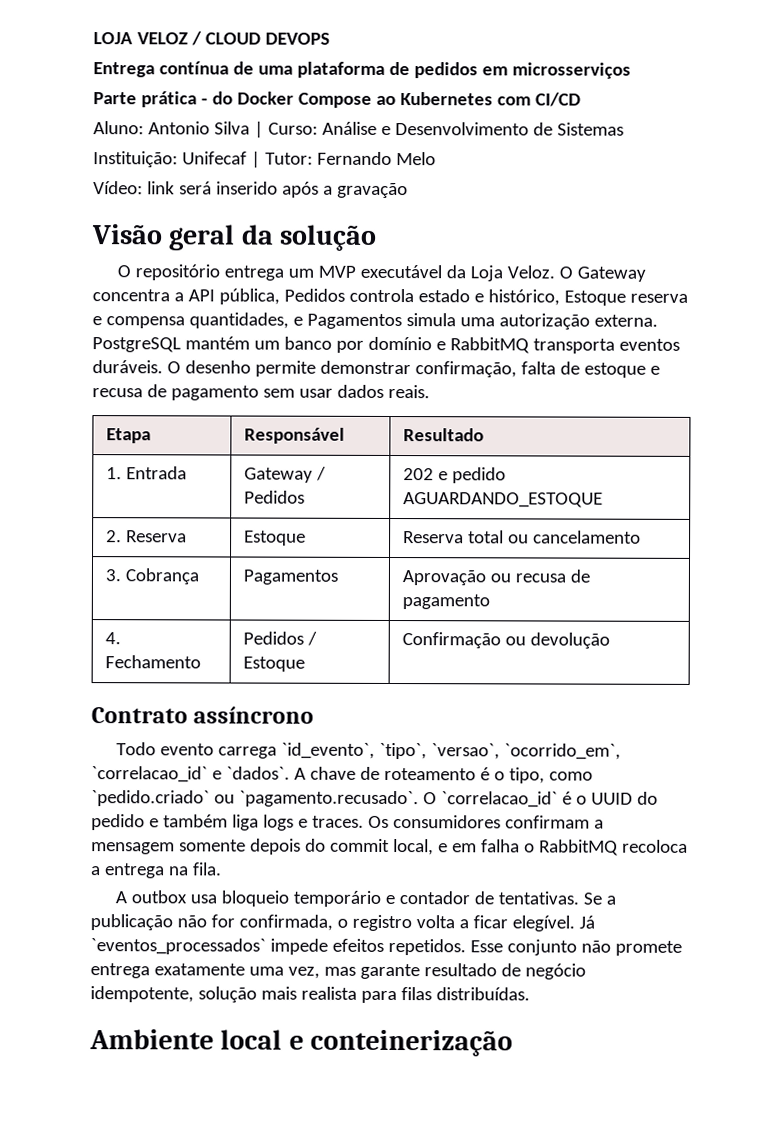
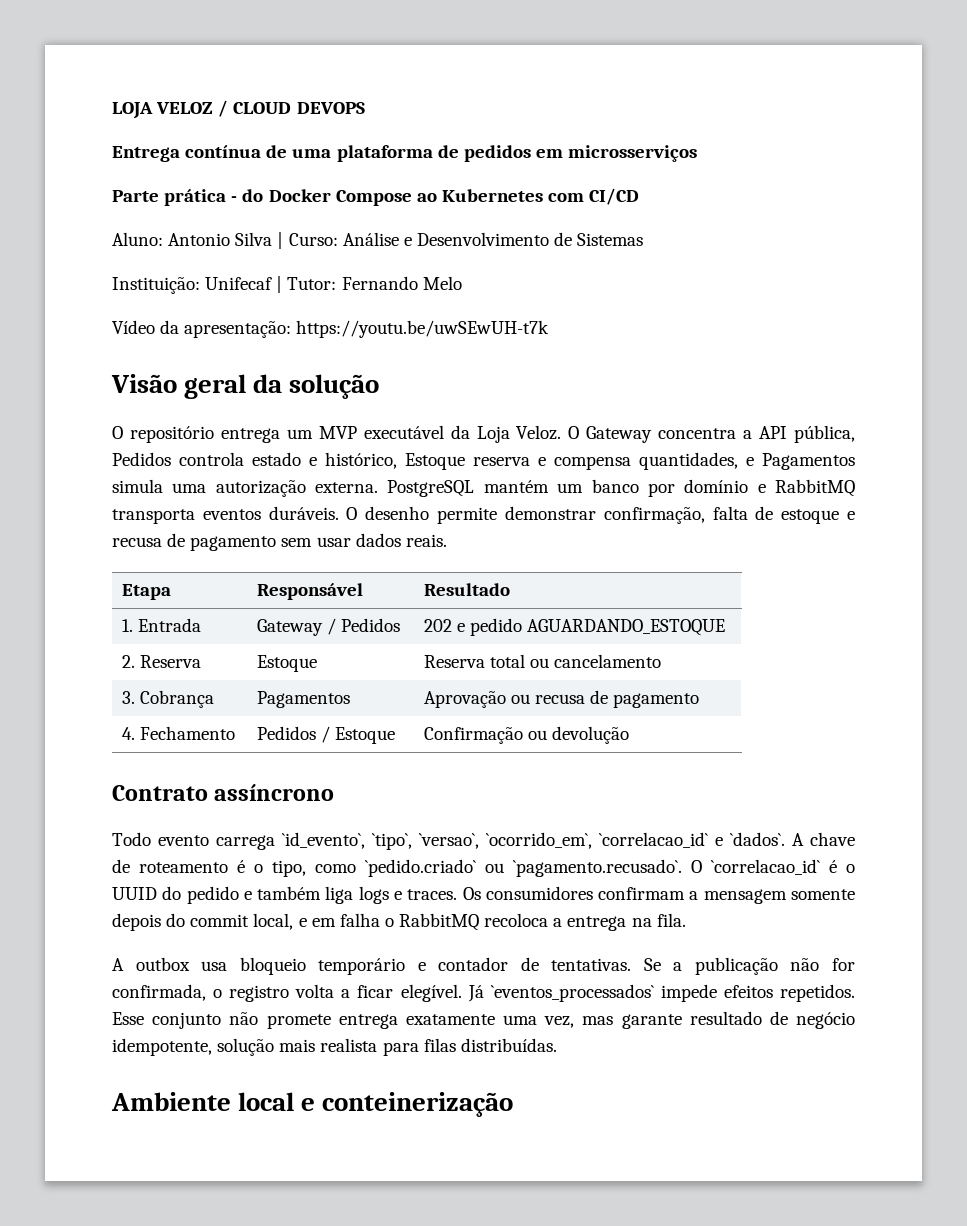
- Vídeo: link será inserido após a gravação
+ Vídeo da apresentação: https://youtu.be/uwSEwUH-t7k

